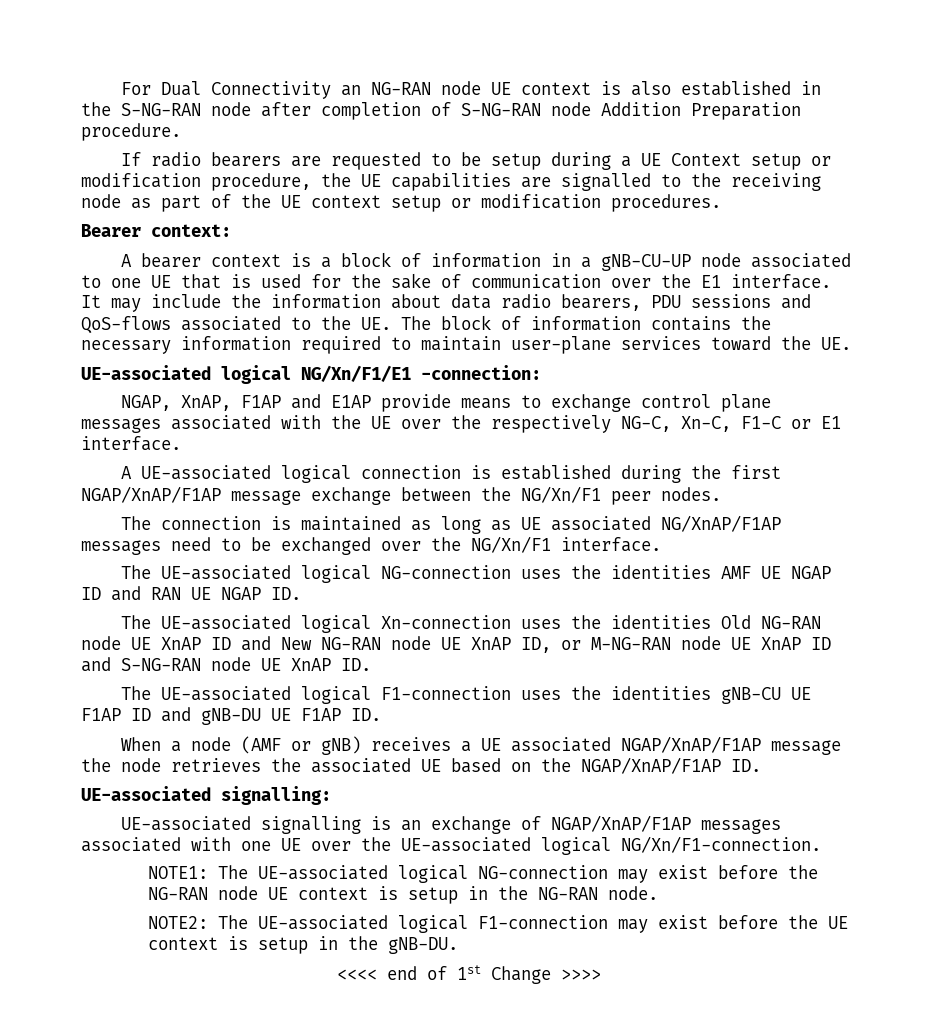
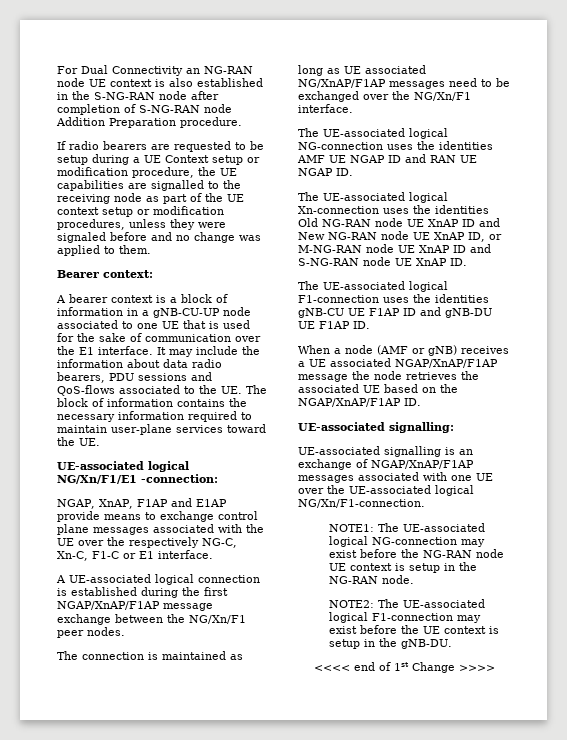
- If radio bearers are requested to be setup during a UE Context setup or modification procedure, the UE capabilities are signalled to the receiving node as part of the UE context setup or modification procedures.
+ If radio bearers are requested to be setup during a UE Context setup or modification procedure, the UE capabilities are signalled to the receiving node as part of the UE context setup or modification procedures, unless they were signaled before and no change was applied to them.

